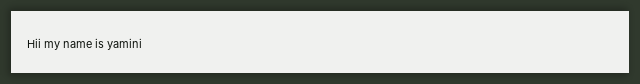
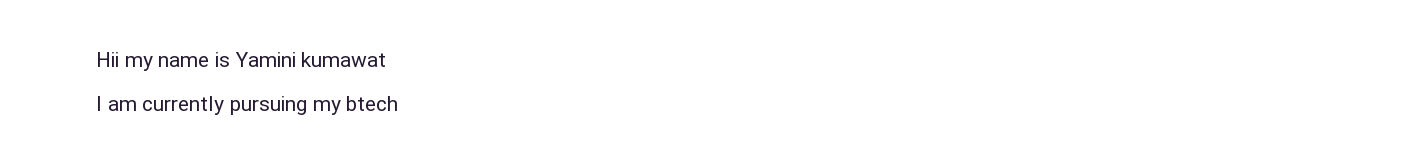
- Hii my name is yamini
+ Hii my name is Yamini kumawat
+ I am currently pursuing my btech

